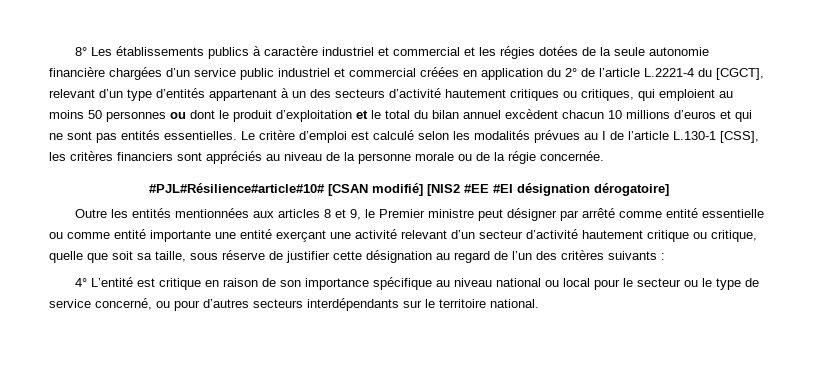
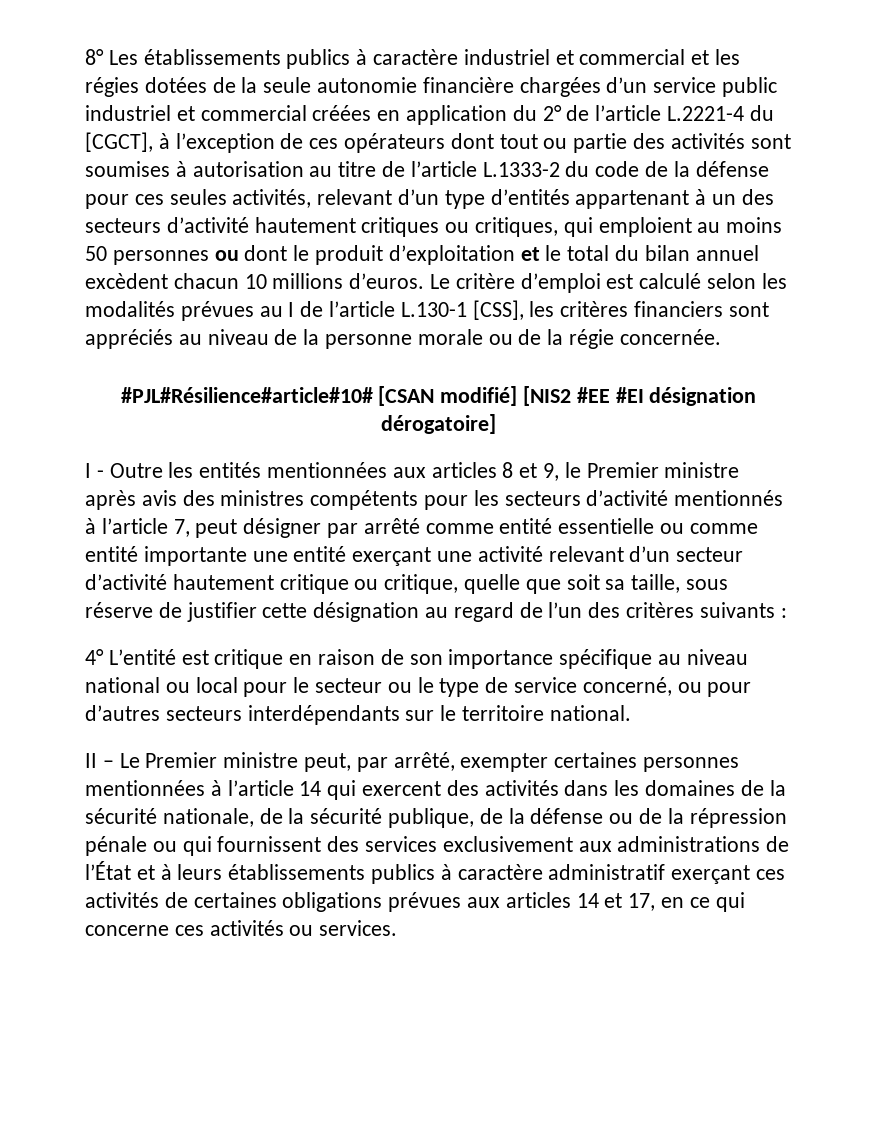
- 8° Les établissements publics à caractère industriel et commercial et les régies dotées de la seule autonomie financière chargées d’un service public industriel et commercial créées en application du 2° de l’article L.2221-4 du [CGCT], relevant d’un type d’entités appartenant à un des secteurs d’activité hautement critiques ou critiques, qui emploient au moins 50 personnes ou dont le produit d’exploitation et le total du bilan annuel excèdent chacun 10 millions d’euros et qui ne sont pas entités essentielles.
+ 8° Les établissements publics à caractère industriel et commercial et les régies dotées de la seule autonomie financière chargées d’un service public industriel et commercial créées en application du 2° de l’article L.2221-4 du [CGCT], à l’exception de ces opérateurs dont tout ou partie des activités sont soumises à autorisation au titre de l’article L.1333-2 du code de la défense pour ces seules activités, relevant d’un type d’entités appartenant à un des secteurs d’activité hautement critiques ou critiques, qui emploient au moins 50 personnes ou dont le produit d’exploitation et le total du bilan annuel excèdent chacun 10 millions d’euros.
- Outre les entités mentionnées aux articles 8 et 9, le Premier ministre peut désigner par arrêté comme entité essentielle ou comme entité importante une entité exerçant une activité relevant d’un secteur d’activité hautement critique ou critique, quelle que soit sa taille, sous réserve de justifier cette désignation au regard de l’un des critères suivants :
+ I - Outre les entités mentionnées aux articles 8 et 9, le Premier ministre après avis des ministres compétents pour les secteurs d’activité mentionnés à l’article 7, peut désigner par arrêté comme entité essentielle ou comme entité importante une entité exerçant une activité relevant d’un secteur d’activité hautement critique ou critique, quelle que soit sa taille, sous réserve de justifier cette désignation au regard de l’un des critères suivants :
+ II – Le Premier ministre peut, par arrêté, exempter certaines personnes mentionnées à l’article 14 qui exercent des activités dans les domaines de la sécurité nationale, de la sécurité publique, de la défense ou de la répression pénale ou qui fournissent des services exclusivement aux administrations de l’État et à leurs établissements publics à caractère administratif exerçant ces activités de certaines obligations prévues aux articles 14 et 17, en ce qui concerne ces activités ou services.

